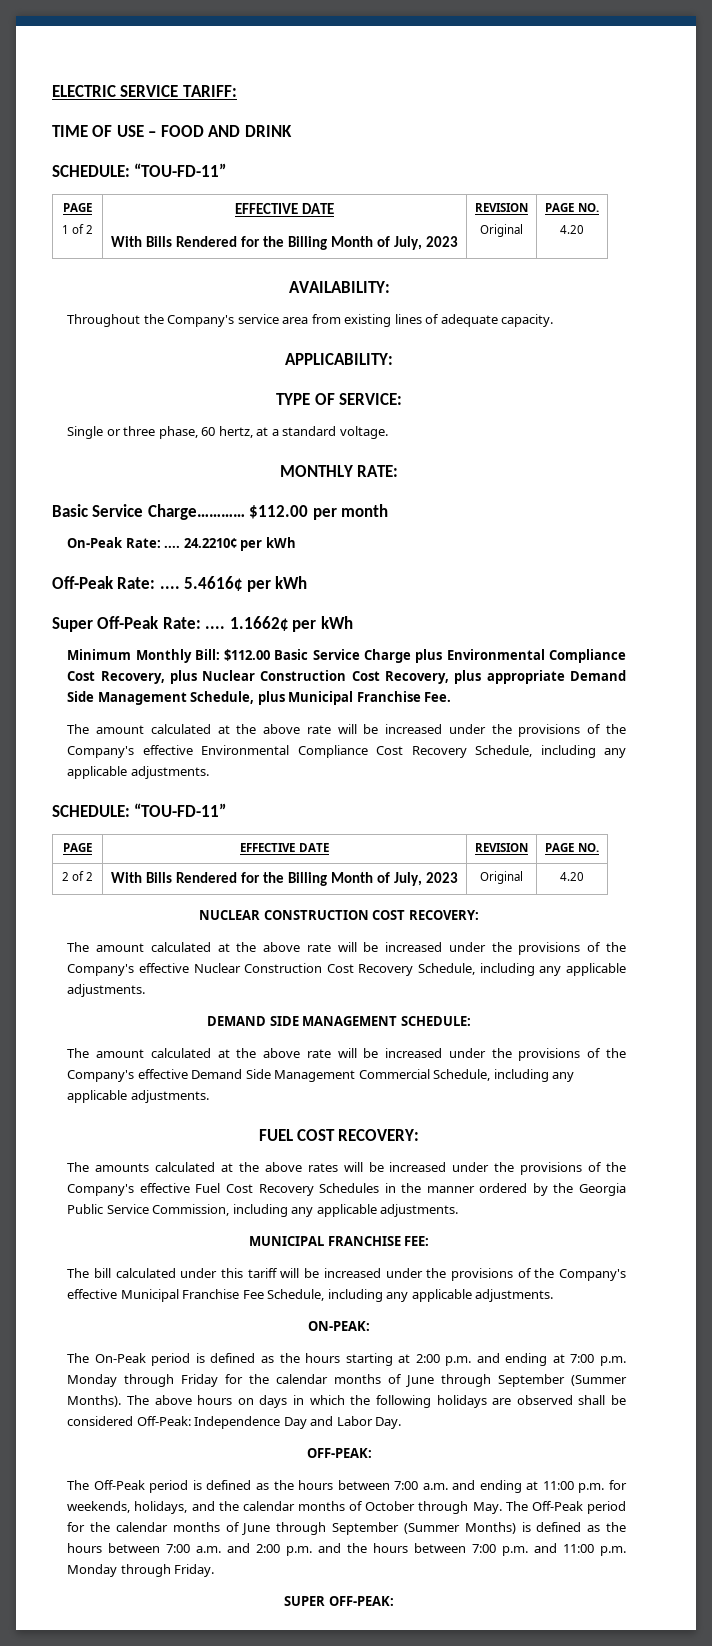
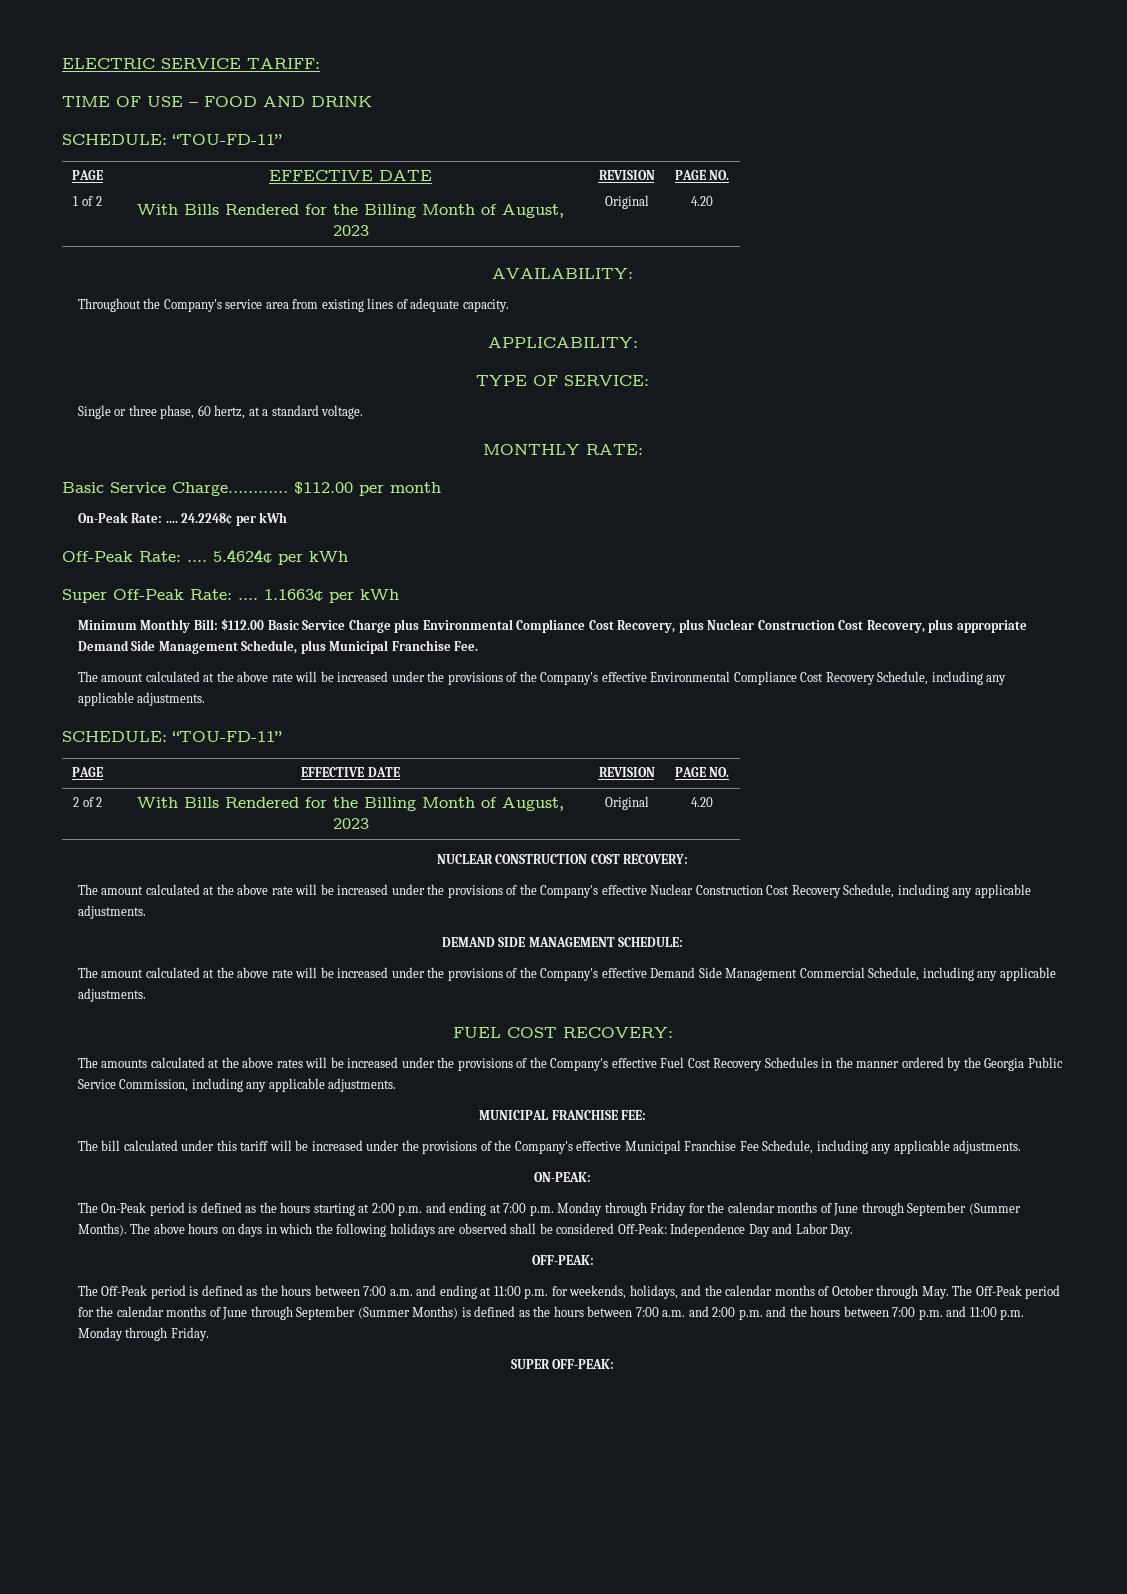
  TIME OF USE – FOOD AND DRINK
  SCHEDULE: “TOU-FD-11”
  PAGE
  1 of 2 | EFFECTIVE DATE
- With Bills Rendered for the Billing Month of July, 2023 | REVISION
+ With Bills Rendered for the Billing Month of August, 2023 | REVISION
- 24.2210¢ per kWh
+ 24.2248¢ per kWh
- 5.4616¢ per kWh
+ 5.4624¢ per kWh
- 1.1662¢ per kWh
+ 1.1663¢ per kWh
- 2 of 2 | With Bills Rendered for the Billing Month of July, 2023 | Original | 4.20
+ 2 of 2 | With Bills Rendered for the Billing Month of August, 2023 | Original | 4.20

